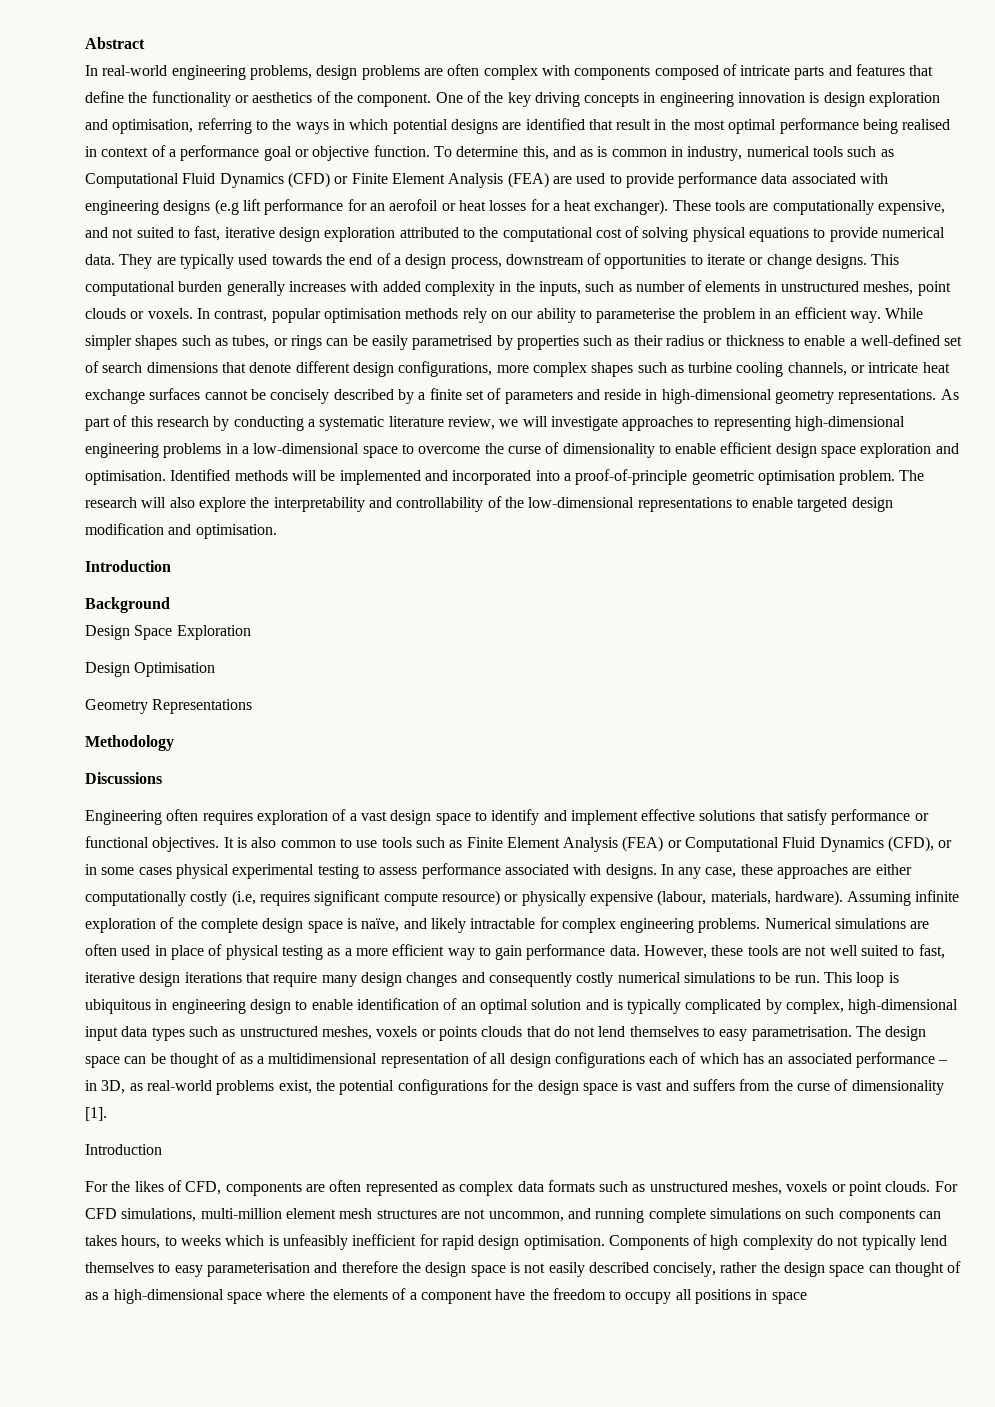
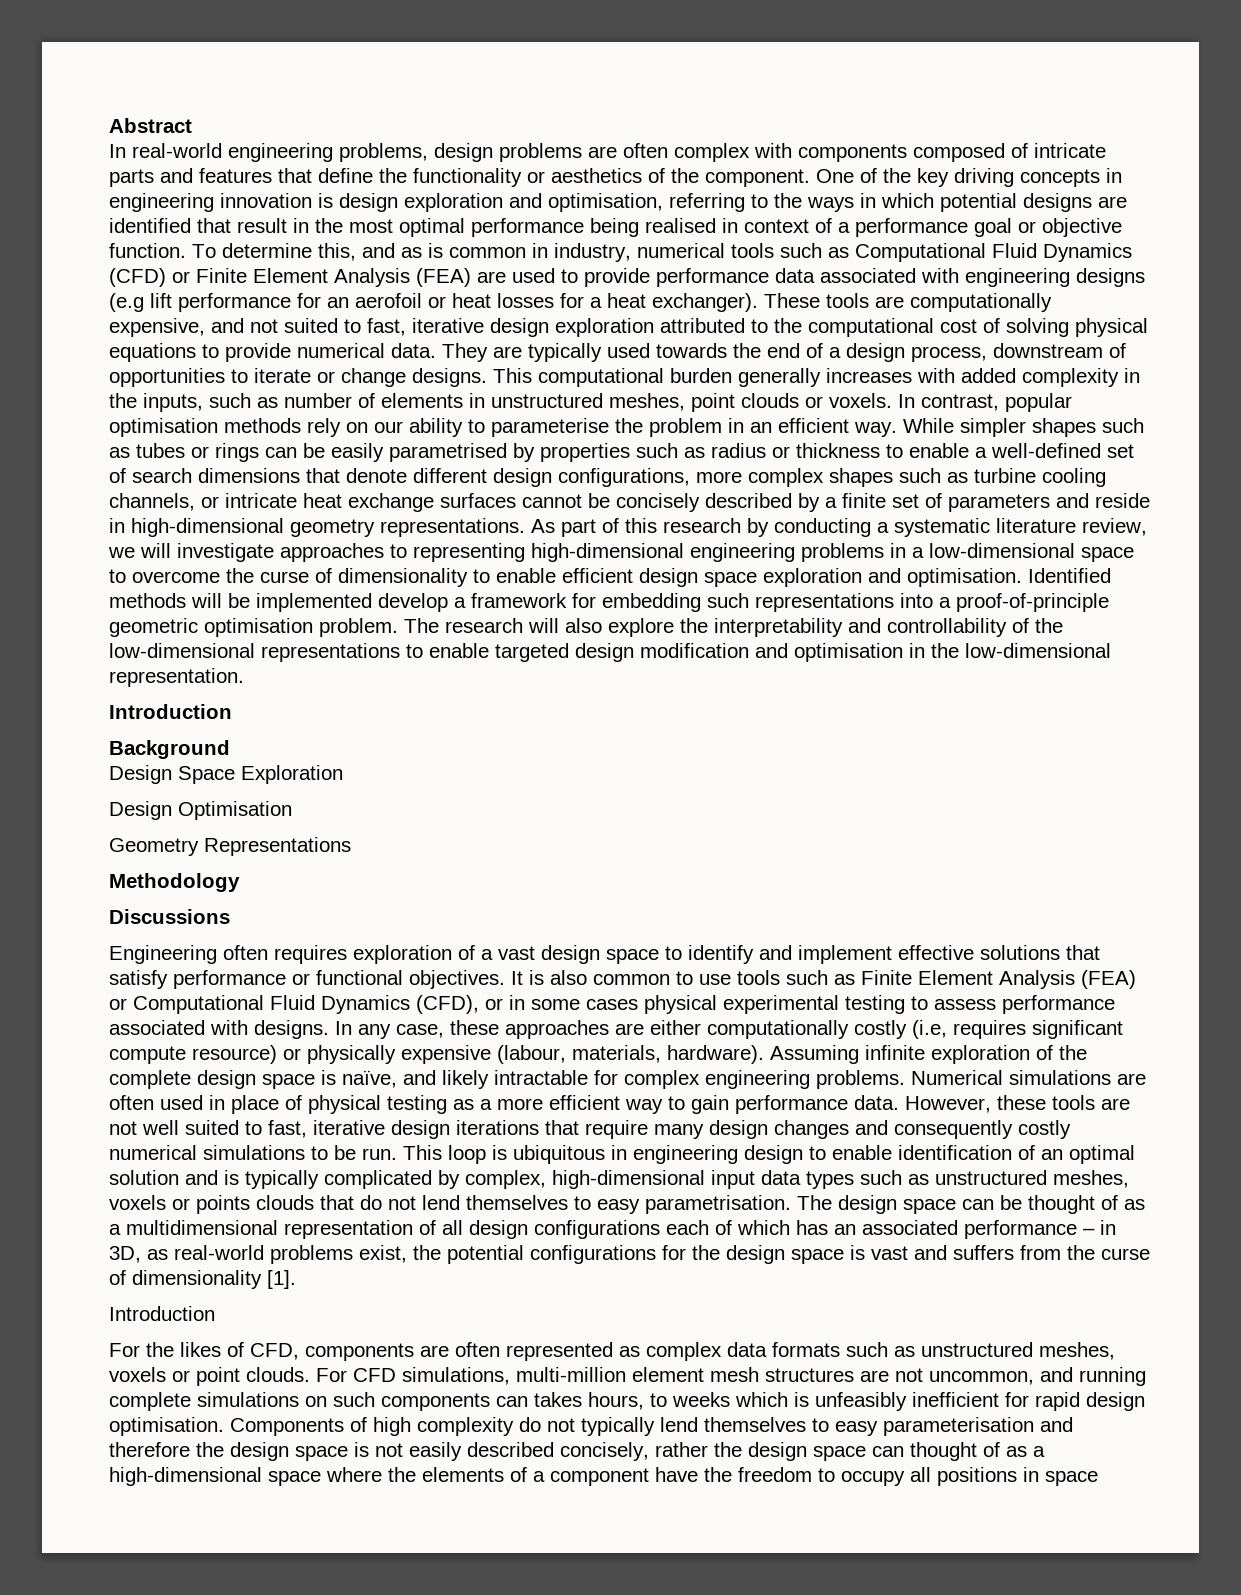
- While simpler shapes such as tubes, or rings can be easily parametrised by properties such as their radius or thickness to enable a well-defined set of search dimensions that denote different design configurations, more complex shapes such as turbine cooling channels, or intricate heat exchange surfaces cannot be concisely described by a finite set of parameters and reside in high-dimensional geometry representations.
+ While simpler shapes such as tubes or rings can be easily parametrised by properties such as radius or thickness to enable a well-defined set of search dimensions that denote different design configurations, more complex shapes such as turbine cooling channels, or intricate heat exchange surfaces cannot be concisely described by a finite set of parameters and reside in high-dimensional geometry representations.
- Identified methods will be implemented and incorporated into a proof-of-principle geometric optimisation problem.
+ Identified methods will be implemented develop a framework for embedding such representations into a proof-of-principle geometric optimisation problem.
- The research will also explore the interpretability and controllability of the low-dimensional representations to enable targeted design modification and optimisation.
+ The research will also explore the interpretability and controllability of the low-dimensional representations to enable targeted design modification and optimisation in the low-dimensional representation.

